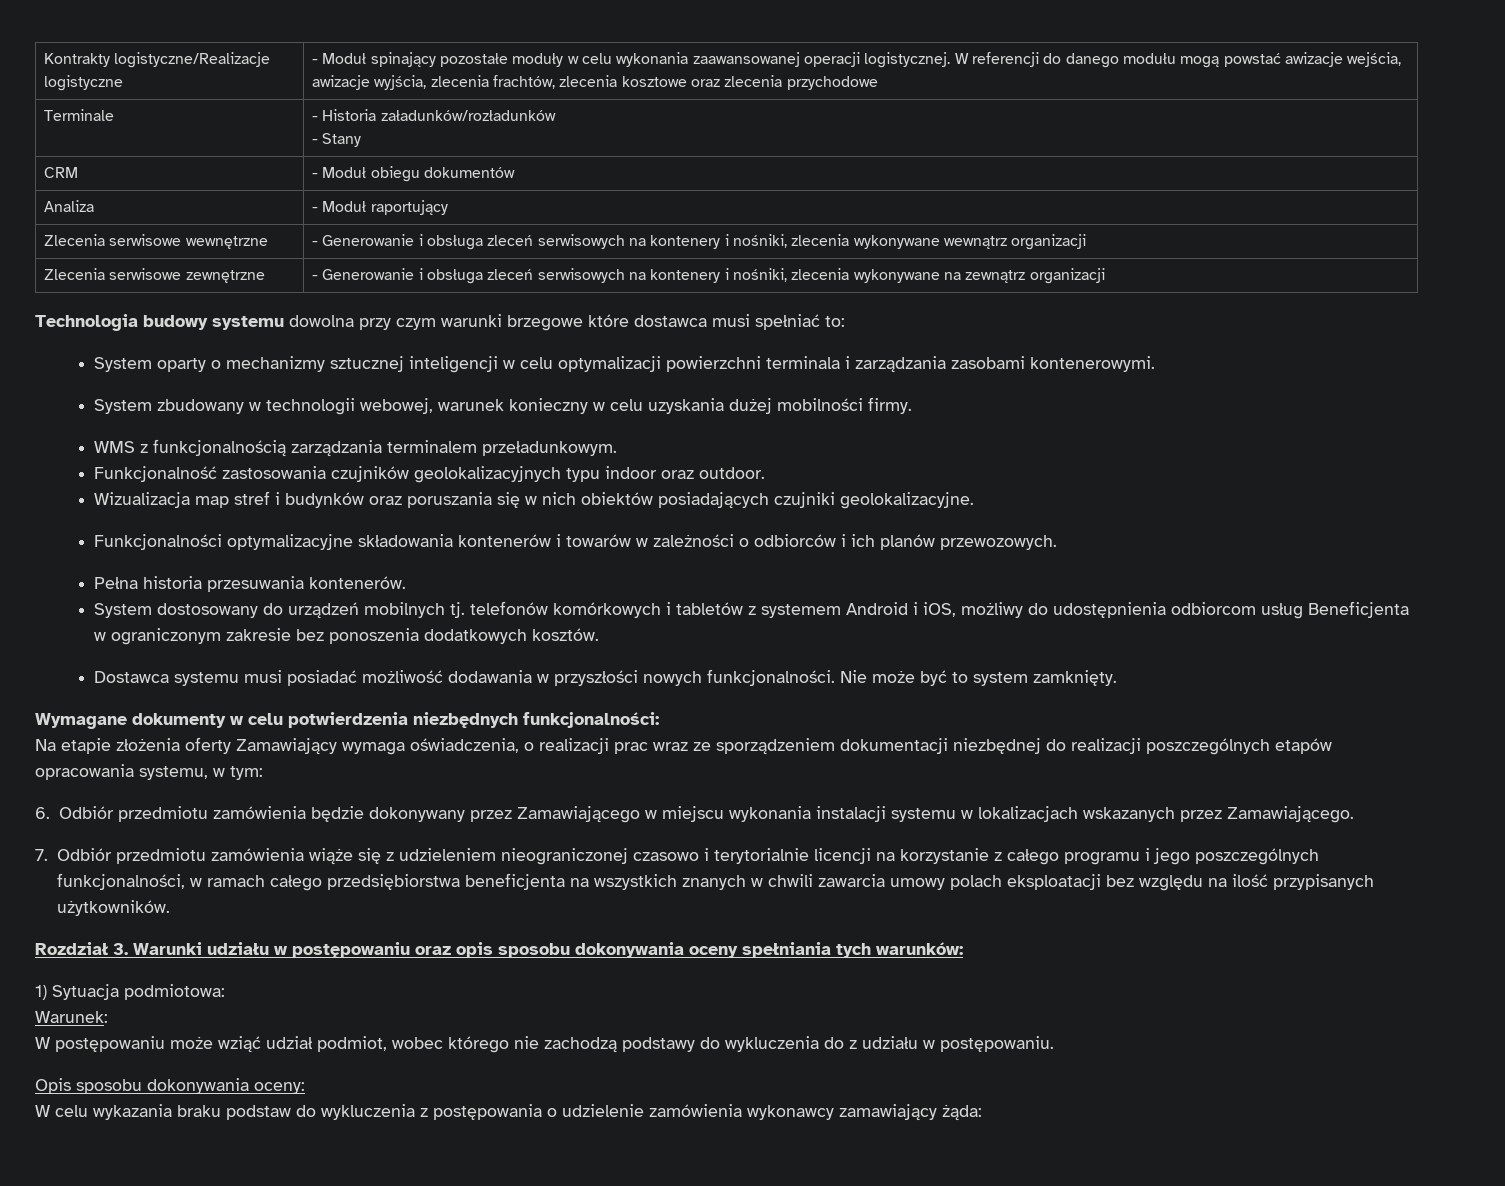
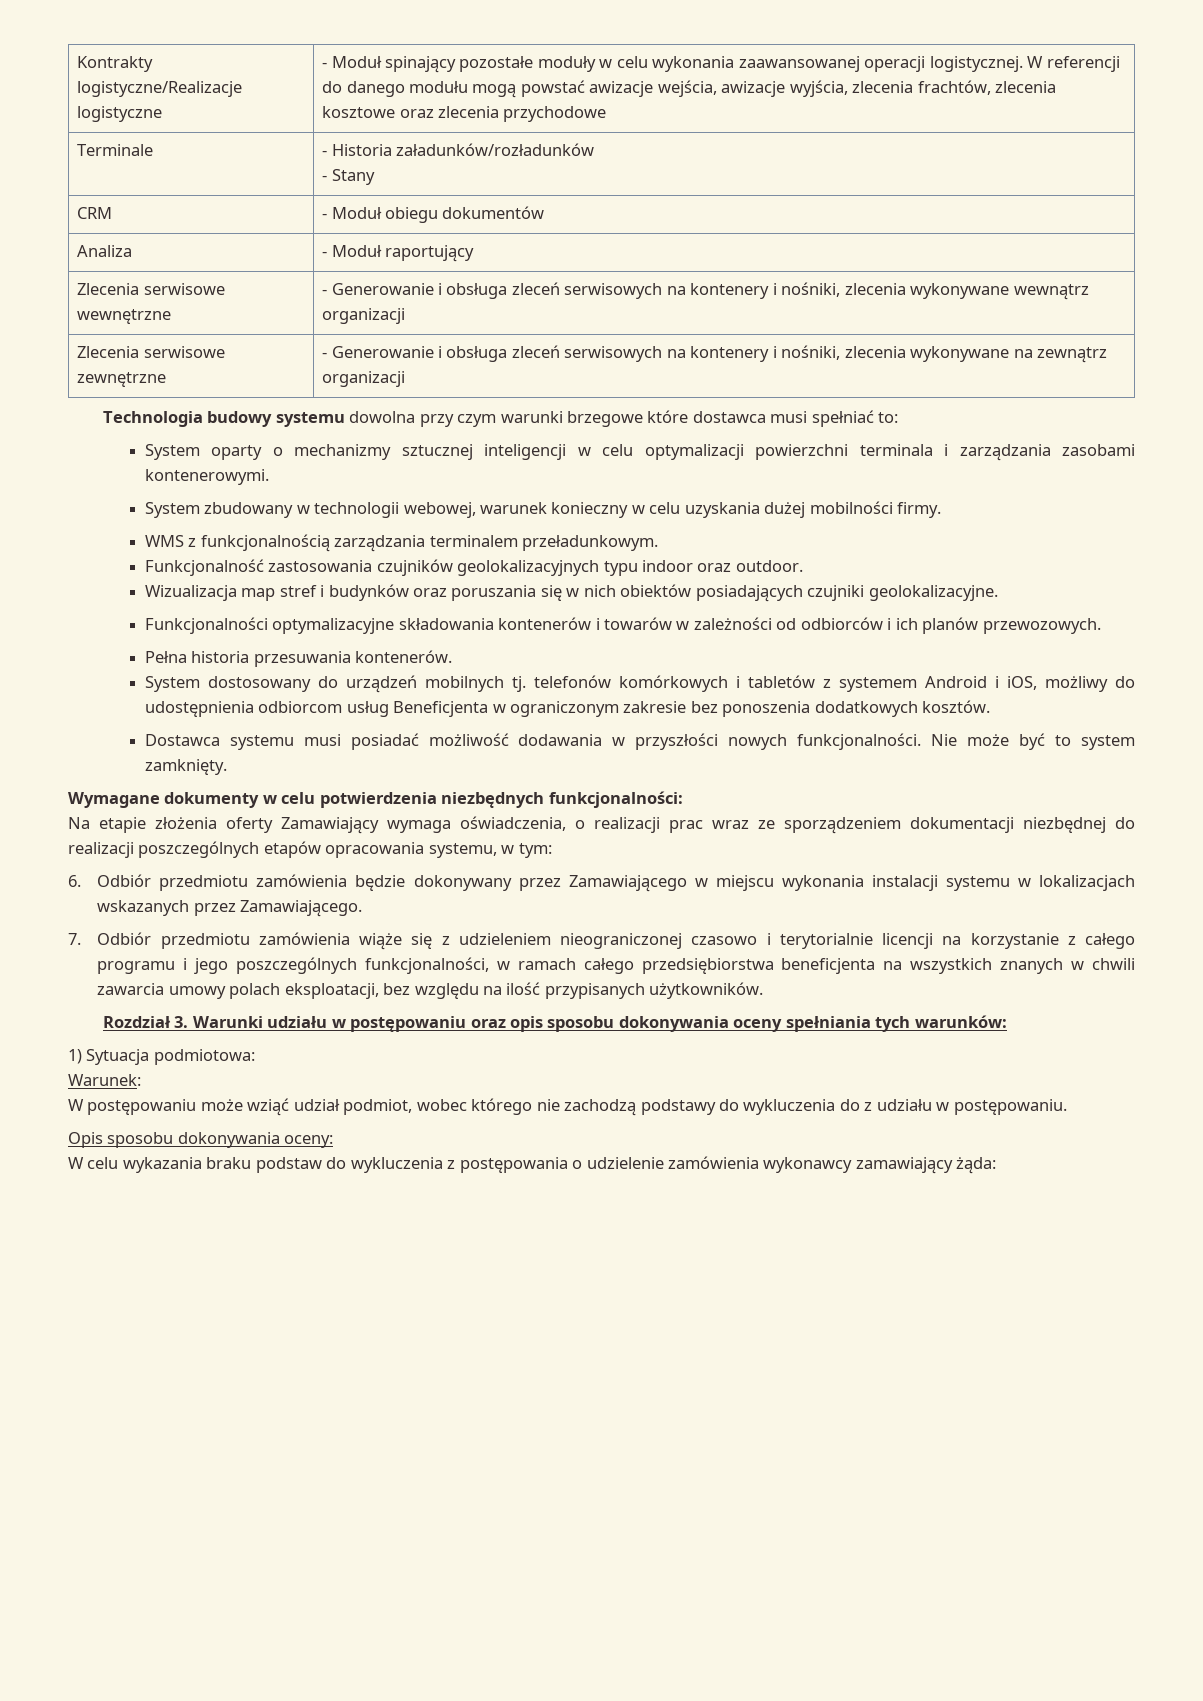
- Funkcjonalności optymalizacyjne składowania kontenerów i towarów w zależności o odbiorców i ich planów przewozowych.
+ Funkcjonalności optymalizacyjne składowania kontenerów i towarów w zależności od odbiorców i ich planów przewozowych.
- 7. Odbiór przedmiotu zamówienia wiąże się z udzieleniem nieograniczonej czasowo i terytorialnie licencji na korzystanie z całego programu i jego poszczególnych funkcjonalności, w ramach całego przedsiębiorstwa beneficjenta na wszystkich znanych w chwili zawarcia umowy polach eksploatacji bez względu na ilość przypisanych użytkowników.
+ 7. Odbiór przedmiotu zamówienia wiąże się z udzieleniem nieograniczonej czasowo i terytorialnie licencji na korzystanie z całego programu i jego poszczególnych funkcjonalności, w ramach całego przedsiębiorstwa beneficjenta na wszystkich znanych w chwili zawarcia umowy polach eksploatacji, bez względu na ilość przypisanych użytkowników.

